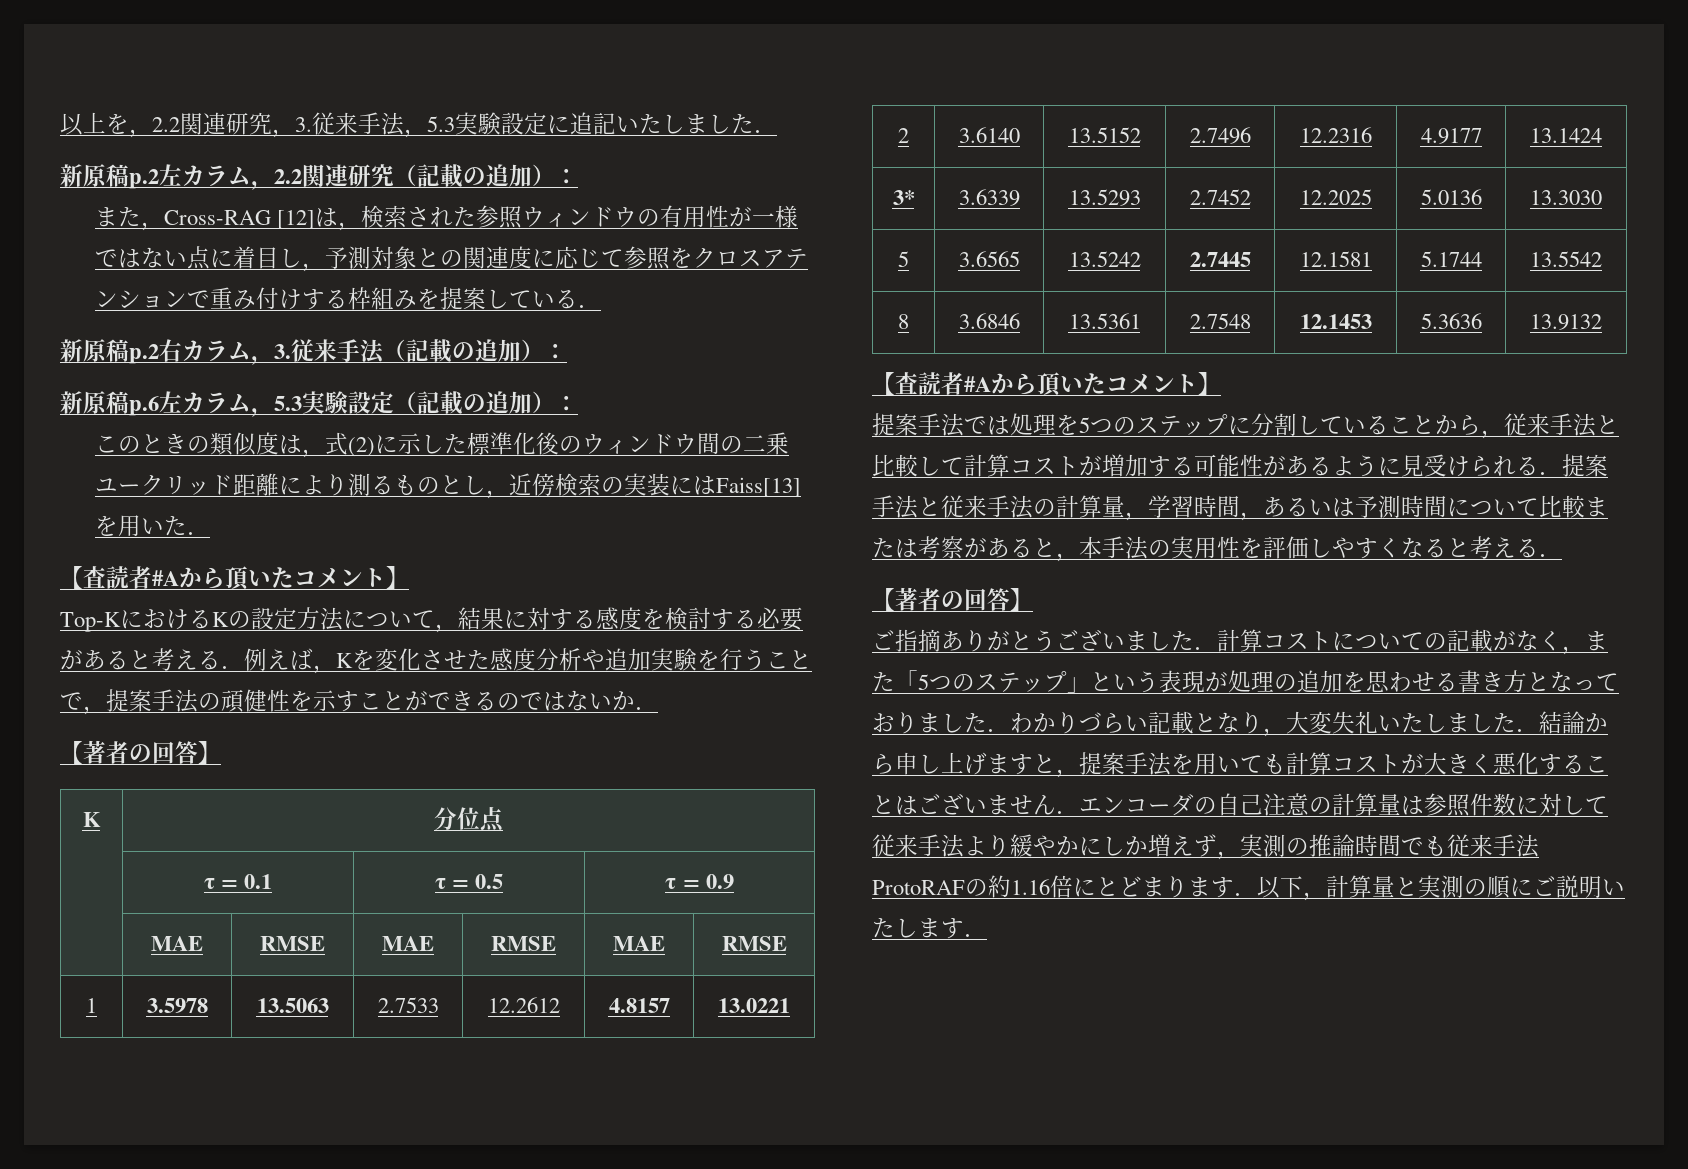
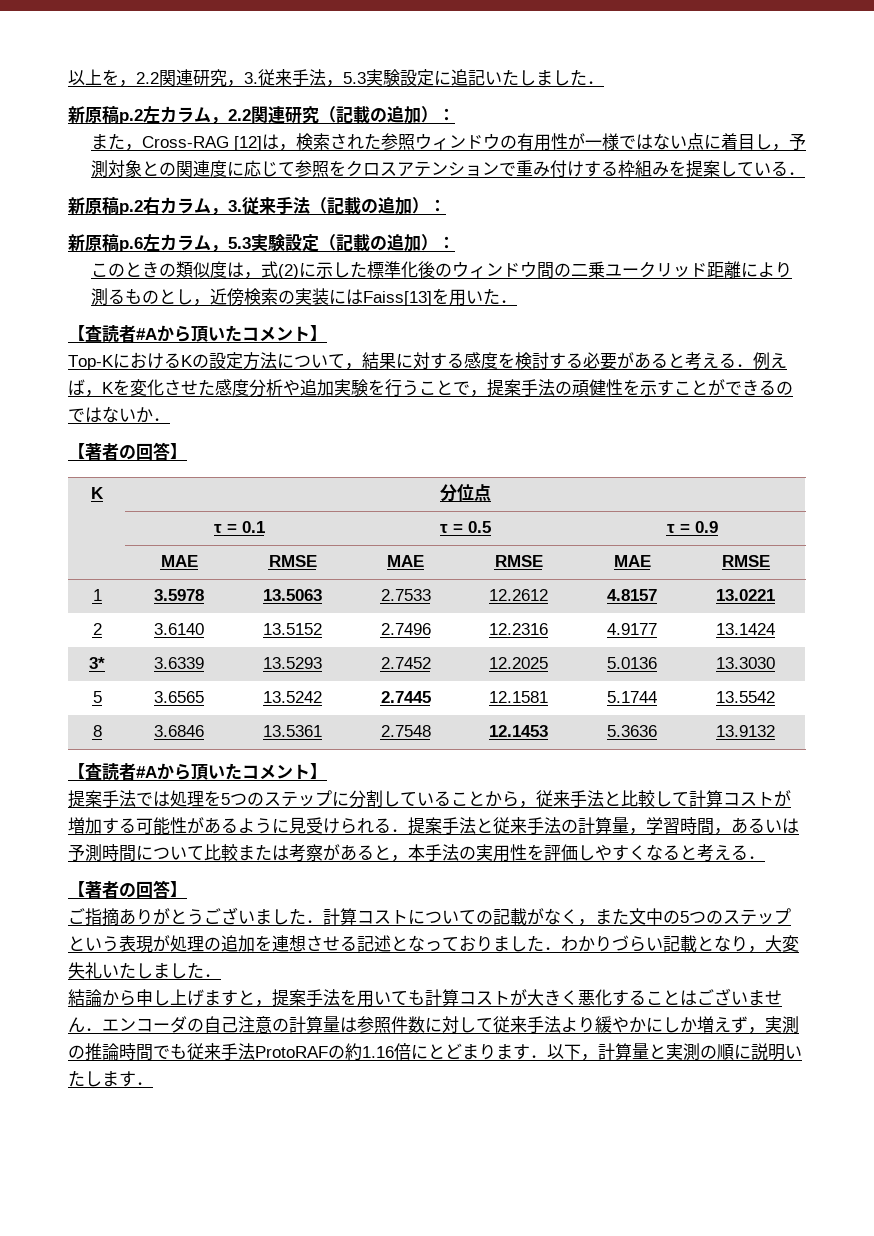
- ご指摘ありがとうございました．計算コストについての記載がなく，また「5つのステップ」という表現が処理の追加を思わせる書き方となっておりました．わかりづらい記載となり，大変失礼いたしました．結論から申し上げますと，提案手法を用いても計算コストが大きく悪化することはございません．エンコーダの自己注意の計算量は参照件数に対して従来手法より緩やかにしか増えず，実測の推論時間でも従来手法ProtoRAFの約1.16倍にとどまります．以下，計算量と実測の順にご説明いたします．
+ ご指摘ありがとうございました．計算コストについての記載がなく，また文中の5つのステップという表現が処理の追加を連想させる記述となっておりました．わかりづらい記載となり，大変失礼いたしました．
+ 結論から申し上げますと，提案手法を用いても計算コストが大きく悪化することはございません．エンコーダの自己注意の計算量は参照件数に対して従来手法より緩やかにしか増えず，実測の推論時間でも従来手法ProtoRAFの約1.16倍にとどまります．以下，計算量と実測の順に説明いたします．

